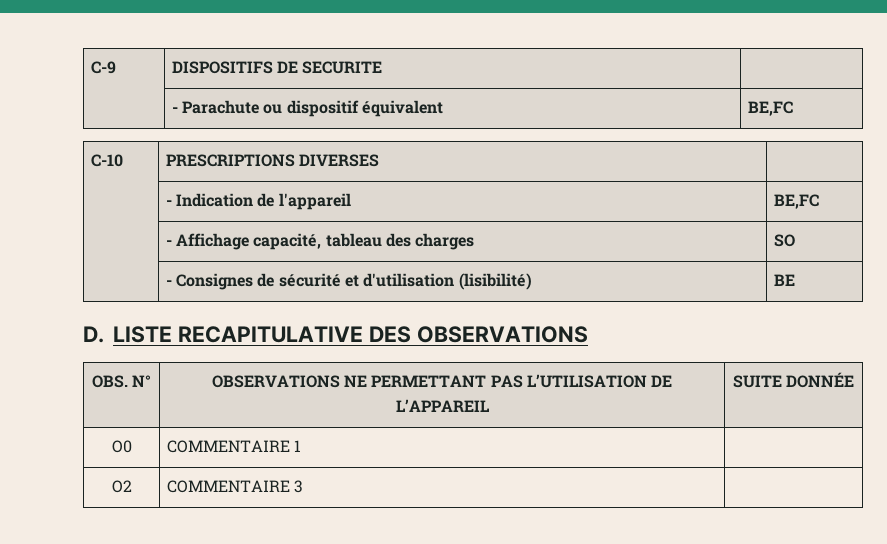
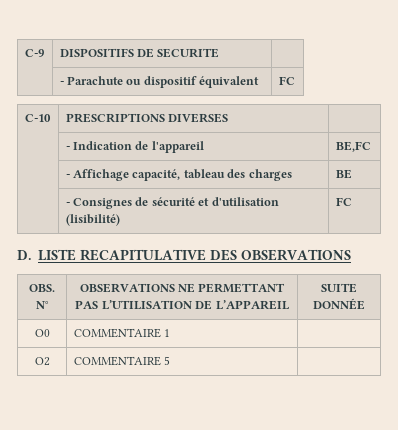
- | - Parachute ou dispositif équivalent | BE,FC
+ | - Parachute ou dispositif équivalent | FC
- | - Affichage capacité, tableau des charges | SO
+ | - Affichage capacité, tableau des charges | BE
- | - Consignes de sécurité et d'utilisation (lisibilité) | BE
+ | - Consignes de sécurité et d'utilisation (lisibilité) | FC
- O2 | COMMENTAIRE 3 |
+ O2 | COMMENTAIRE 5 |

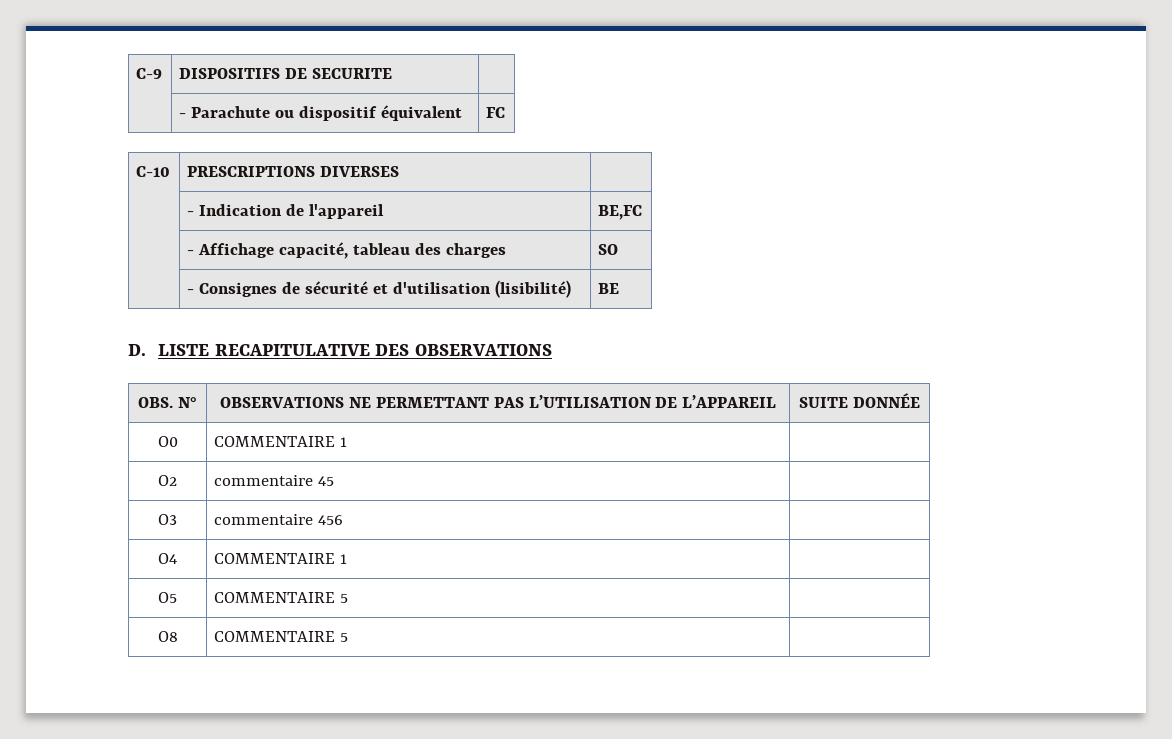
- | - Affichage capacité, tableau des charges | BE
+ | - Affichage capacité, tableau des charges | SO
- | - Consignes de sécurité et d'utilisation (lisibilité) | FC
+ | - Consignes de sécurité et d'utilisation (lisibilité) | BE
- O2 | COMMENTAIRE 5 |
+ O2 | commentaire 45 |
+ O3 | commentaire 456 |
+ O4 | COMMENTAIRE 1 |
+ O5 | COMMENTAIRE 5 |
+ O8 | COMMENTAIRE 5 |

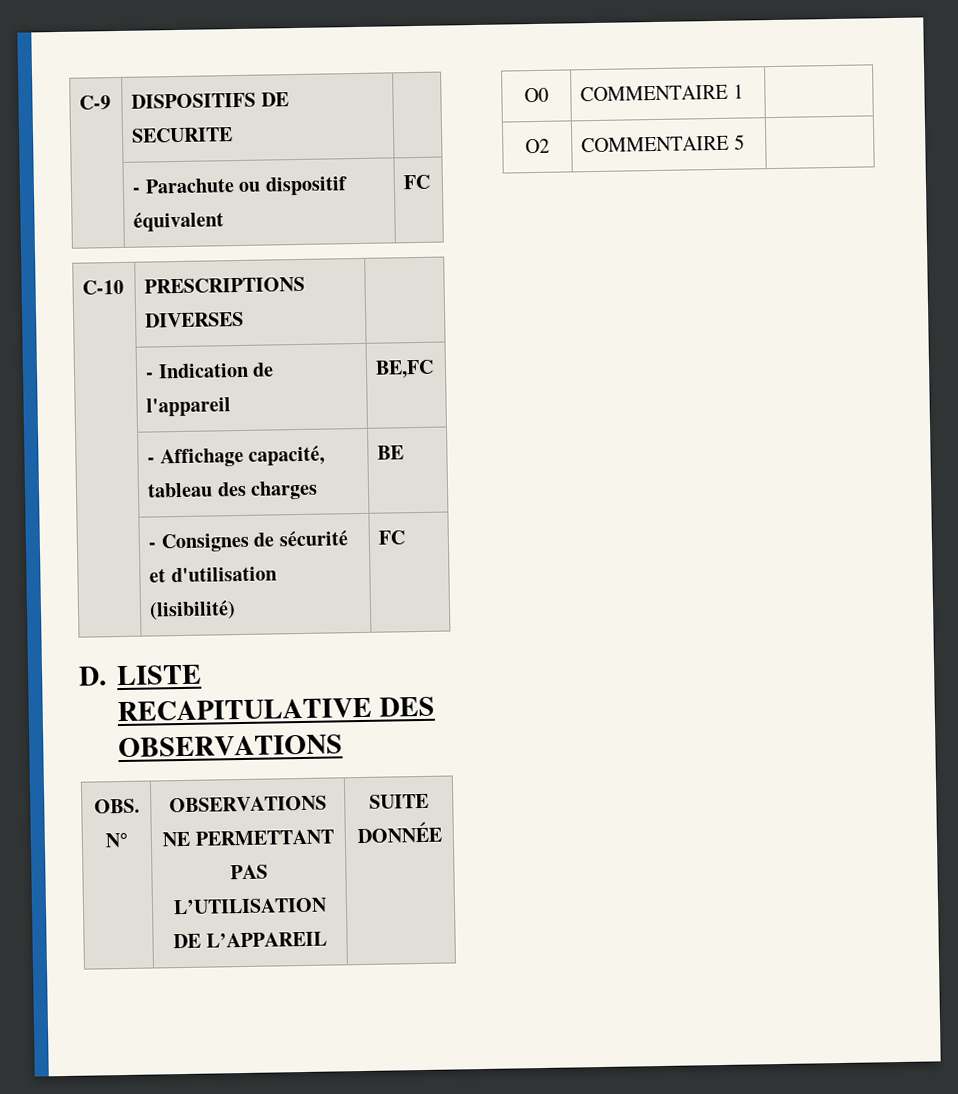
- | - Affichage capacité, tableau des charges | SO
+ | - Affichage capacité, tableau des charges | BE
- | - Consignes de sécurité et d'utilisation (lisibilité) | BE
+ | - Consignes de sécurité et d'utilisation (lisibilité) | FC
- O2 | commentaire 45 |
- O3 | commentaire 456 |
- O4 | COMMENTAIRE 1 |
- O5 | COMMENTAIRE 5 |
- O8 | COMMENTAIRE 5 |
+ O2 | COMMENTAIRE 5 |

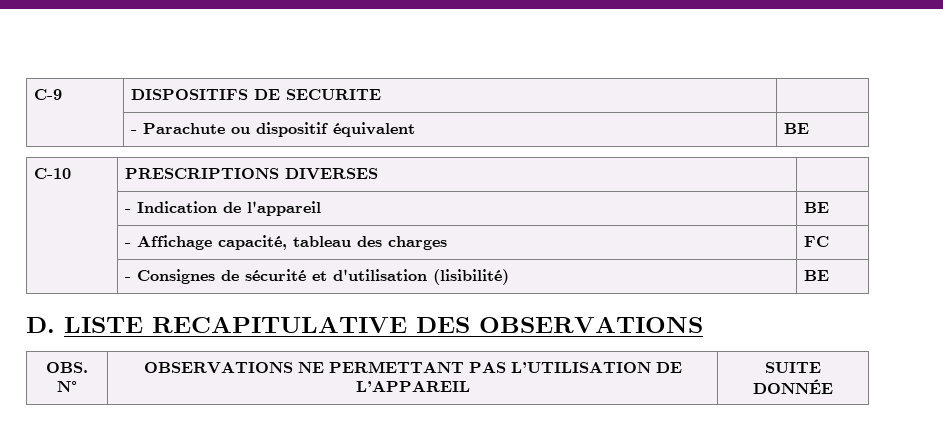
- | - Parachute ou dispositif équivalent | FC
+ | - Parachute ou dispositif équivalent | BE
- | - Indication de l'appareil | BE,FC
+ | - Indication de l'appareil | BE
- | - Affichage capacité, tableau des charges | BE
+ | - Affichage capacité, tableau des charges | FC
- | - Consignes de sécurité et d'utilisation (lisibilité) | FC
+ | - Consignes de sécurité et d'utilisation (lisibilité) | BE
- O0 | COMMENTAIRE 1 |
- O2 | COMMENTAIRE 5 |

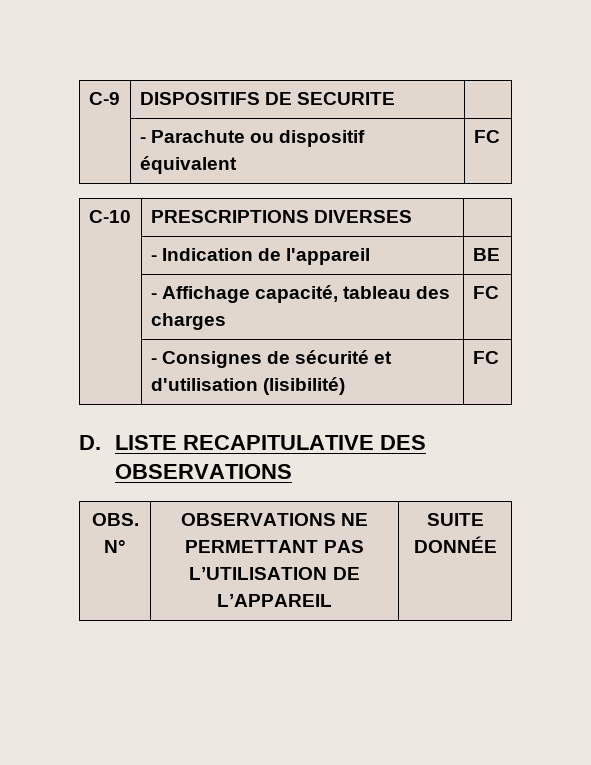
- | - Parachute ou dispositif équivalent | BE
+ | - Parachute ou dispositif équivalent | FC
- | - Consignes de sécurité et d'utilisation (lisibilité) | BE
+ | - Consignes de sécurité et d'utilisation (lisibilité) | FC

